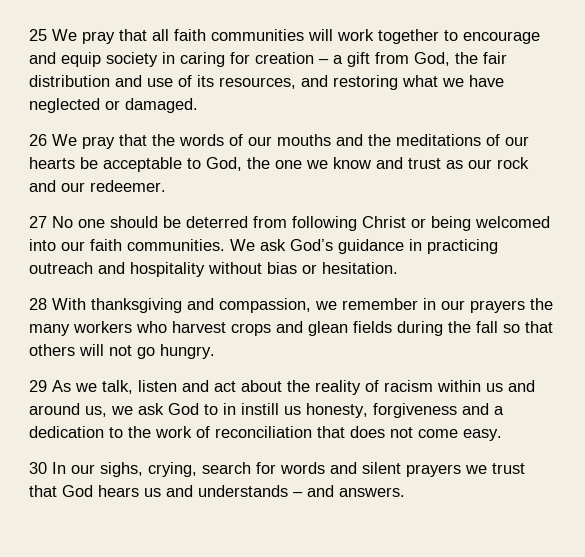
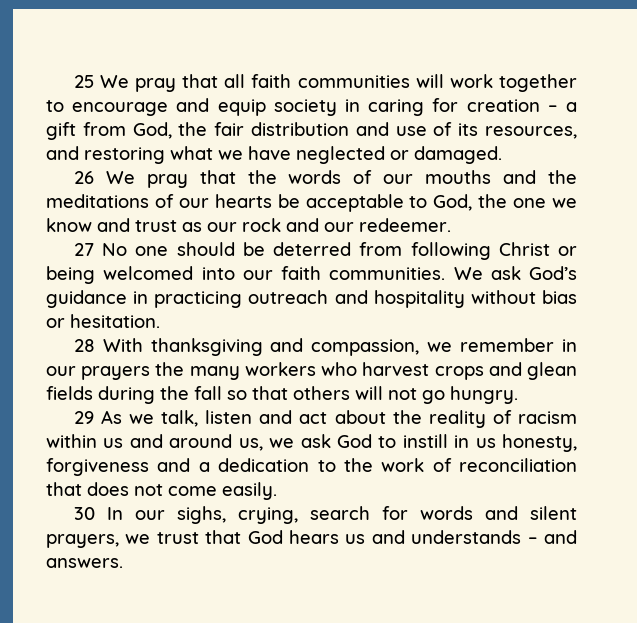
- 29 As we talk, listen and act about the reality of racism within us and around us, we ask God to in instill us honesty, forgiveness and a dedication to the work of reconciliation that does not come easy.
+ 29 As we talk, listen and act about the reality of racism within us and around us, we ask God to instill in us honesty, forgiveness and a dedication to the work of reconciliation that does not come easily.
- 30 In our sighs, crying, search for words and silent prayers we trust that God hears us and understands – and answers.
+ 30 In our sighs, crying, search for words and silent prayers, we trust that God hears us and understands – and answers.

